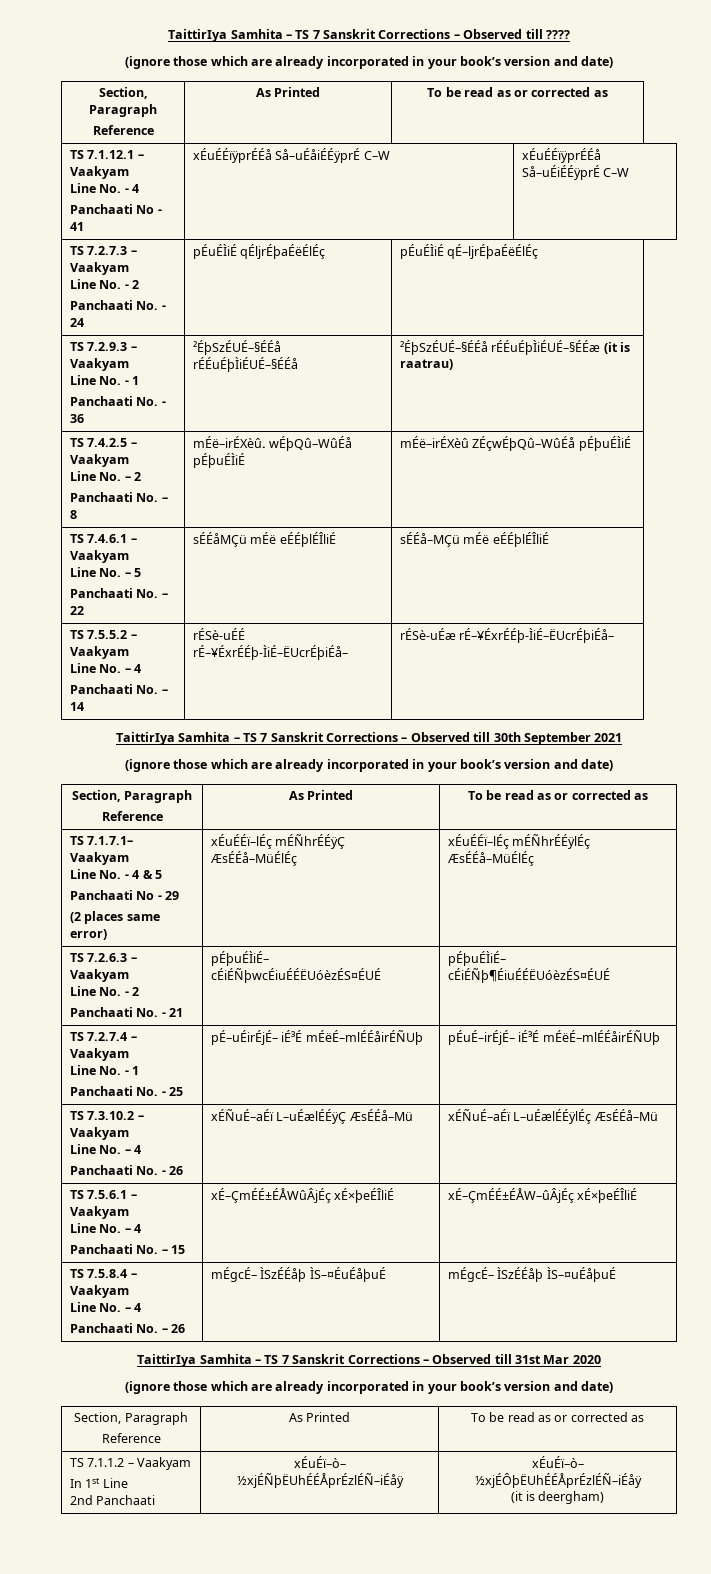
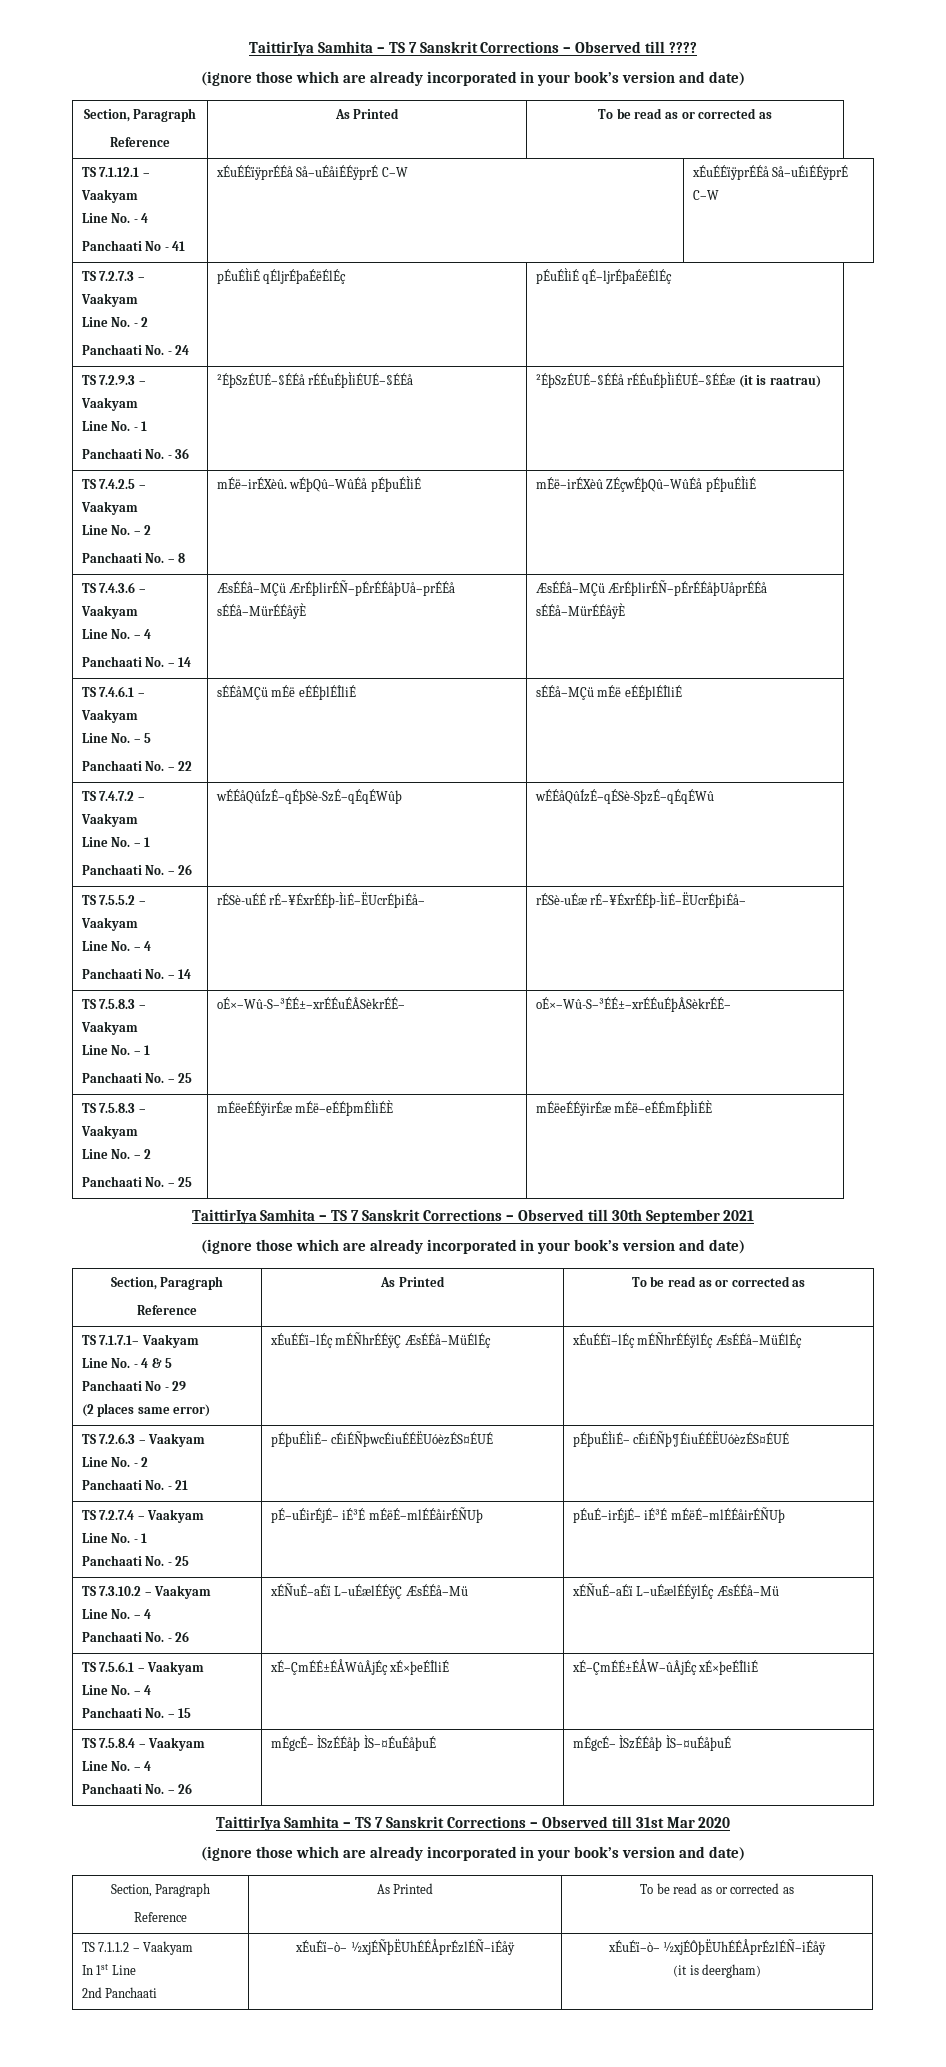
+ TS 7.4.3.6 – Vaakyam
+ Line No. – 4
+ Panchaati No. – 14 | ÆsÉÉå–MÇü ÆrÉþlirÉÑ–pÉrÉÉåþUå–prÉÉå sÉÉå–MürÉÉåÿÈ | ÆsÉÉå–MÇü ÆrÉþlirÉÑ–pÉrÉÉåþUåprÉÉå sÉÉå–MürÉÉåÿÈ
+ TS 7.4.7.2 – Vaakyam
+ Line No. – 1
+ Panchaati No. – 26 | wÉÉåQûÍzÉ–qÉþSè-SzÉ–qÉqÉWûþ | wÉÉåQûÍzÉ–qÉSè-SþzÉ–qÉqÉWû
  TS 7.5.5.2 – Vaakyam
  Line No. – 4
  Panchaati No. – 14 | rÉSè-uÉÉ rÉ–¥ÉxrÉÉþ-ÌiÉ–ËUcrÉþiÉå– | rÉSè-uÉæ rÉ–¥ÉxrÉÉþ-ÌiÉ–ËUcrÉþiÉå–
+ TS 7.5.8.3 – Vaakyam
+ Line No. – 1
+ Panchaati No. – 25 | oÉ×–Wû-S–³ÉÉ±–xrÉÉuÉÂSèkrÉÉ– | oÉ×–Wû-S–³ÉÉ±–xrÉÉuÉþÂSèkrÉÉ–
+ TS 7.5.8.3 – Vaakyam
+ Line No. – 2
+ Panchaati No. – 25 | mÉëeÉÉÿirÉæ mÉë–eÉÉþmÉÌiÉÈ | mÉëeÉÉÿirÉæ mÉë–eÉÉmÉþÌiÉÈ

